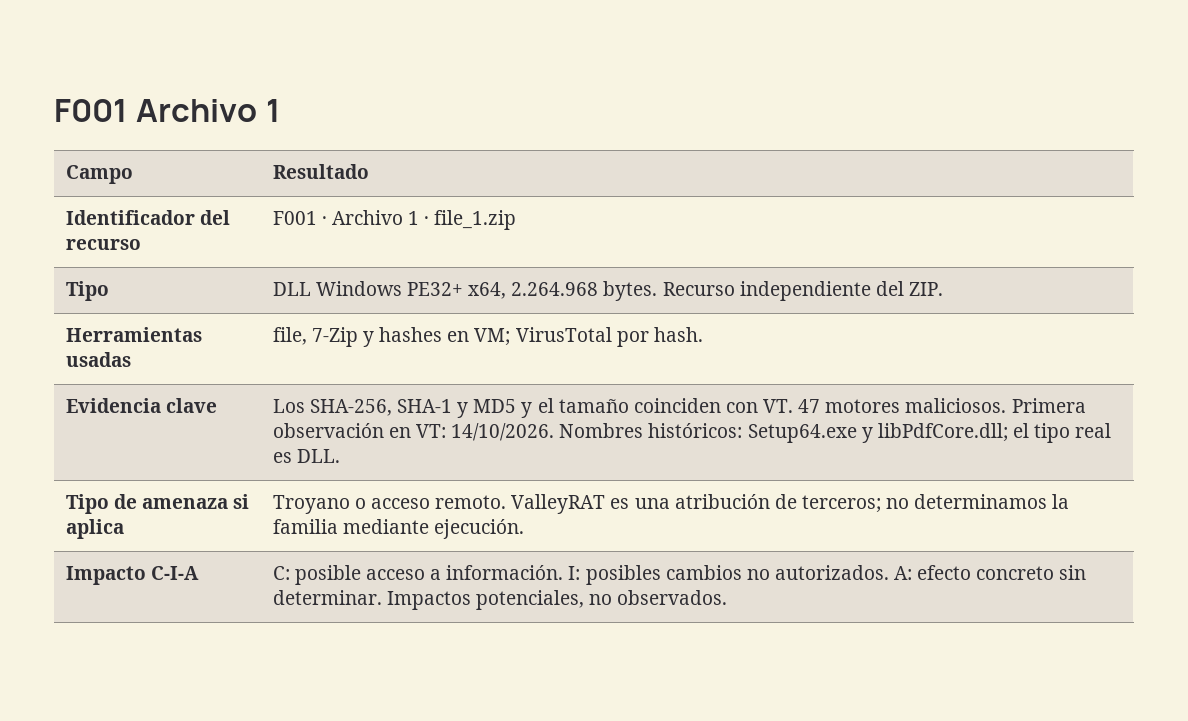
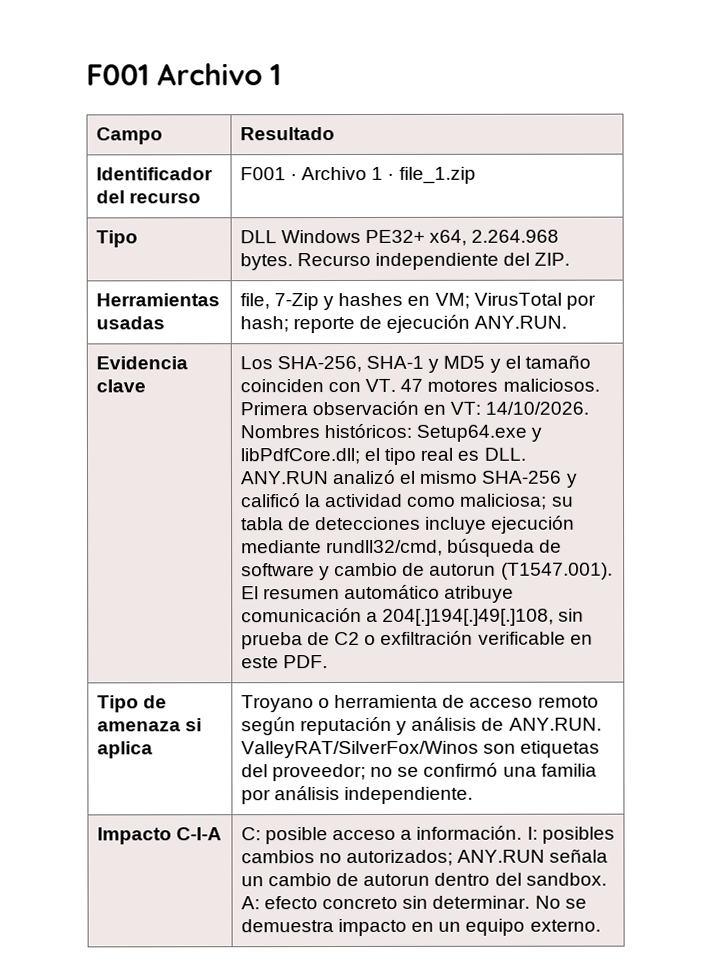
- Herramientas usadas | file, 7-Zip y hashes en VM; VirusTotal por hash.
+ Herramientas usadas | file, 7-Zip y hashes en VM; VirusTotal por hash; reporte de ejecución ANY.RUN.
- Nombres históricos: Setup64.exe y libPdfCore.dll; el tipo real es DLL.
+ Nombres históricos: Setup64.exe y libPdfCore.dll; el tipo real es DLL. ANY.RUN analizó el mismo SHA-256 y calificó la actividad como maliciosa; su tabla de detecciones incluye ejecución mediante rundll32/cmd, búsqueda de software y cambio de autorun (T1547.001). El resumen automático atribuye comunicación a 204[.]194[.]49[.]108, sin prueba de C2 o exfiltración verificable en este PDF.
- Tipo de amenaza si aplica | Troyano o acceso remoto. ValleyRAT es una atribución de terceros; no determinamos la familia mediante ejecución.
+ Tipo de amenaza si aplica | Troyano o herramienta de acceso remoto según reputación y análisis de ANY.RUN. ValleyRAT/SilverFox/Winos son etiquetas del proveedor; no se confirmó una familia por análisis independiente.
- Impacto C-I-A | C: posible acceso a información. I: posibles cambios no autorizados. A: efecto concreto sin determinar. Impactos potenciales, no observados.
+ Impacto C-I-A | C: posible acceso a información. I: posibles cambios no autorizados; ANY.RUN señala un cambio de autorun dentro del sandbox. A: efecto concreto sin determinar. No se demuestra impacto en un equipo externo.

